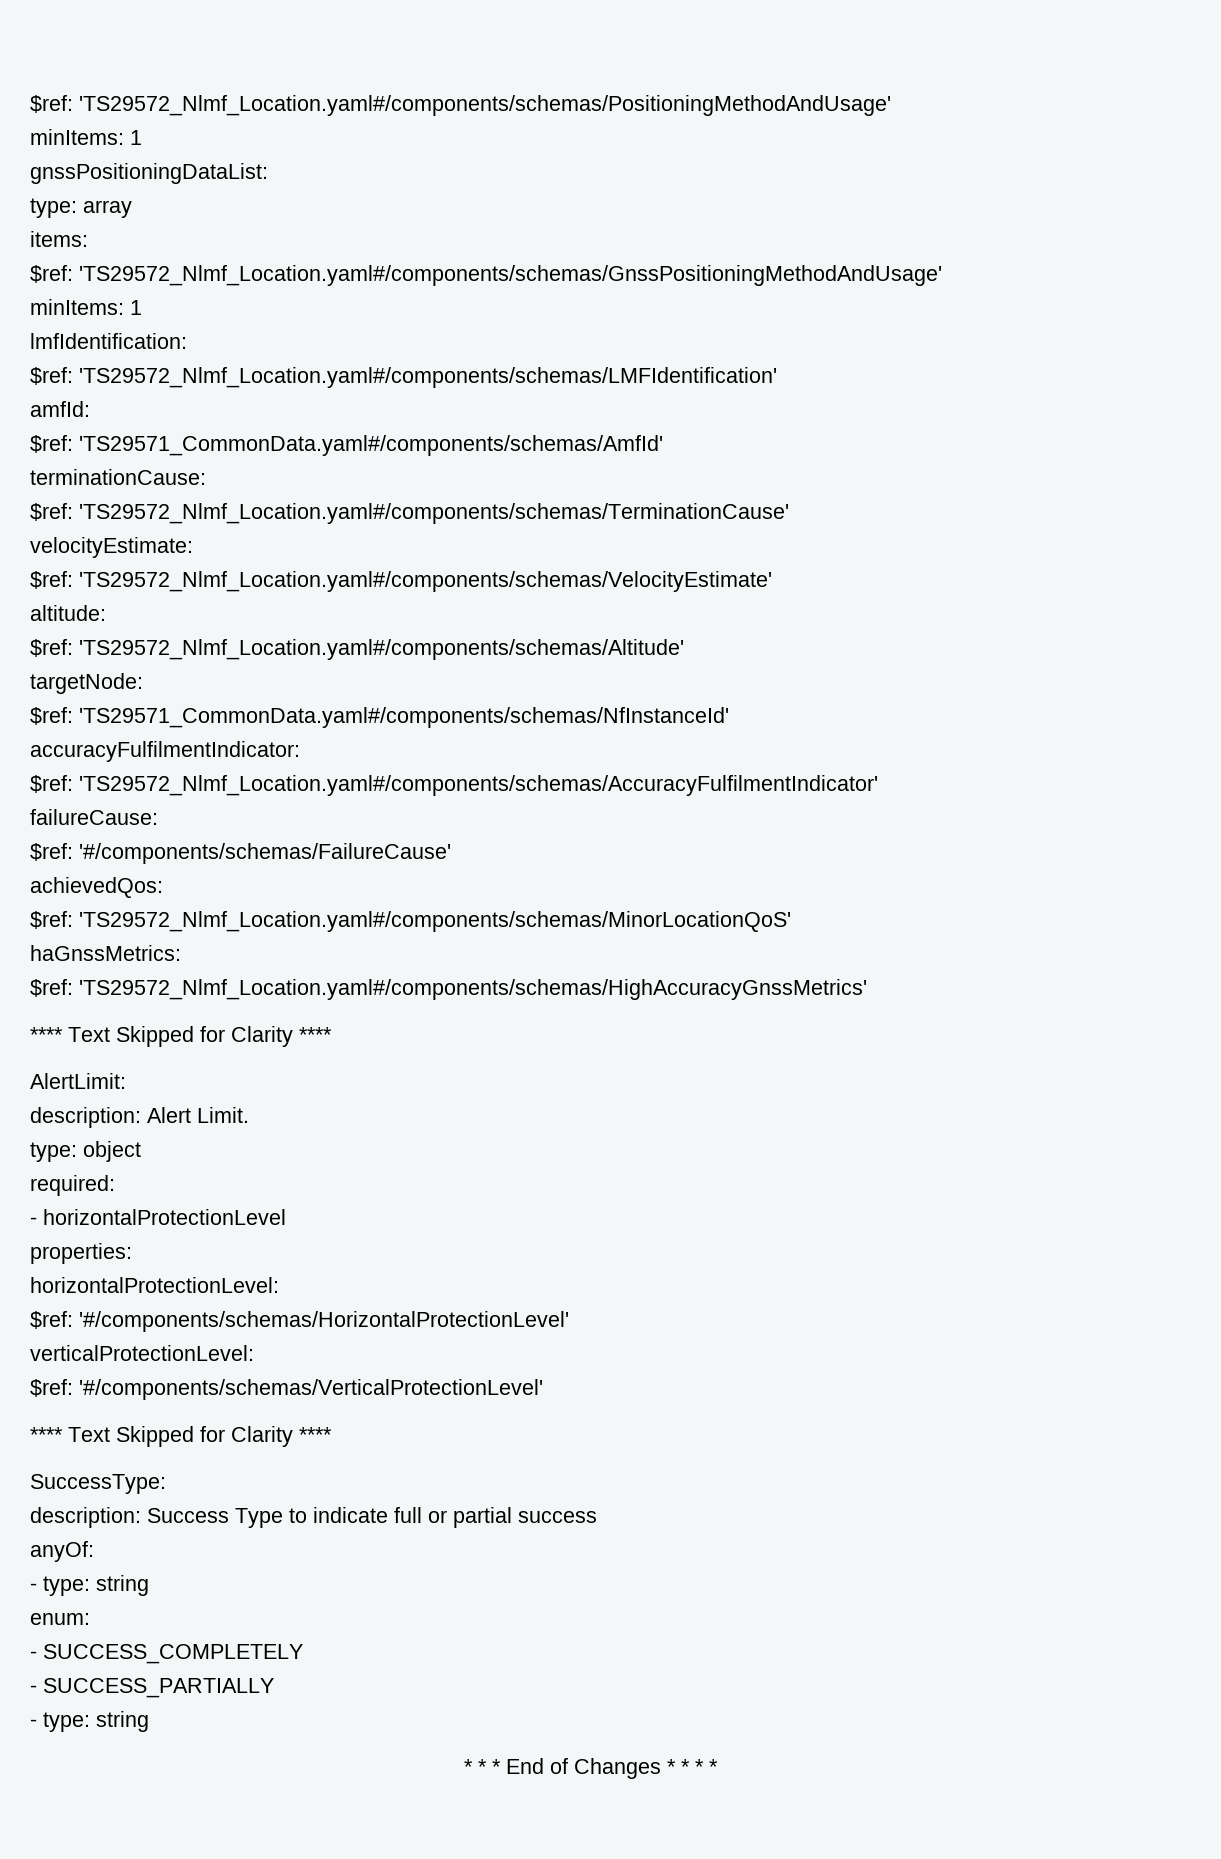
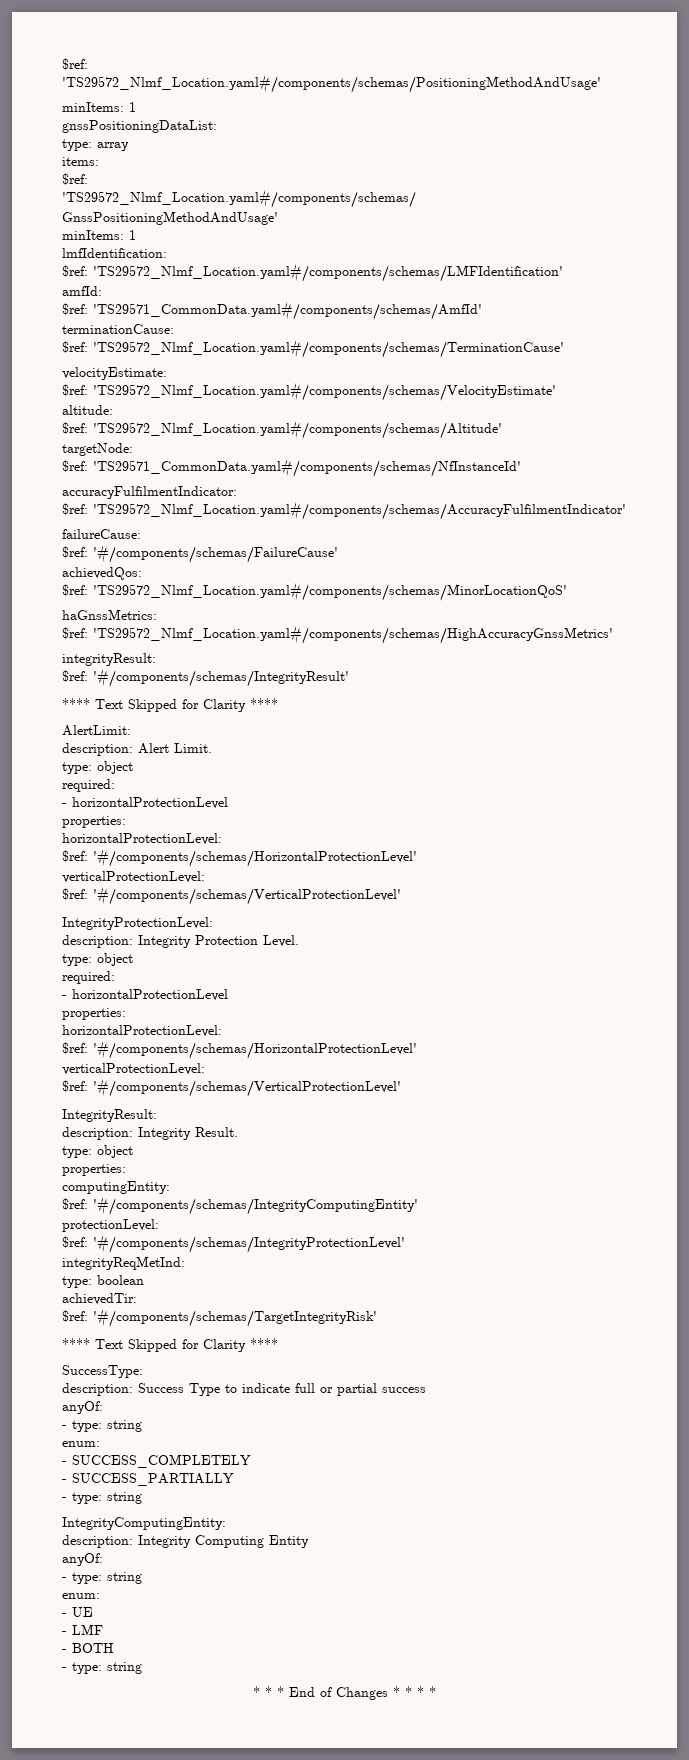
+ integrityResult:
+ $ref: '#/components/schemas/IntegrityResult'
+ IntegrityProtectionLevel:
+ description: Integrity Protection Level.
+ type: object
+ required:
+ - horizontalProtectionLevel
+ properties:
+ horizontalProtectionLevel:
+ $ref: '#/components/schemas/HorizontalProtectionLevel'
+ verticalProtectionLevel:
+ $ref: '#/components/schemas/VerticalProtectionLevel'
+ IntegrityResult:
+ description: Integrity Result.
+ type: object
+ properties:
+ computingEntity:
+ $ref: '#/components/schemas/IntegrityComputingEntity'
+ protectionLevel:
+ $ref: '#/components/schemas/IntegrityProtectionLevel'
+ integrityReqMetInd:
+ type: boolean
+ achievedTir:
+ $ref: '#/components/schemas/TargetIntegrityRisk'
+ IntegrityComputingEntity:
+ description: Integrity Computing Entity
+ anyOf:
+ - type: string
+ enum:
+ - UE
+ - LMF
+ - BOTH
+ - type: string

